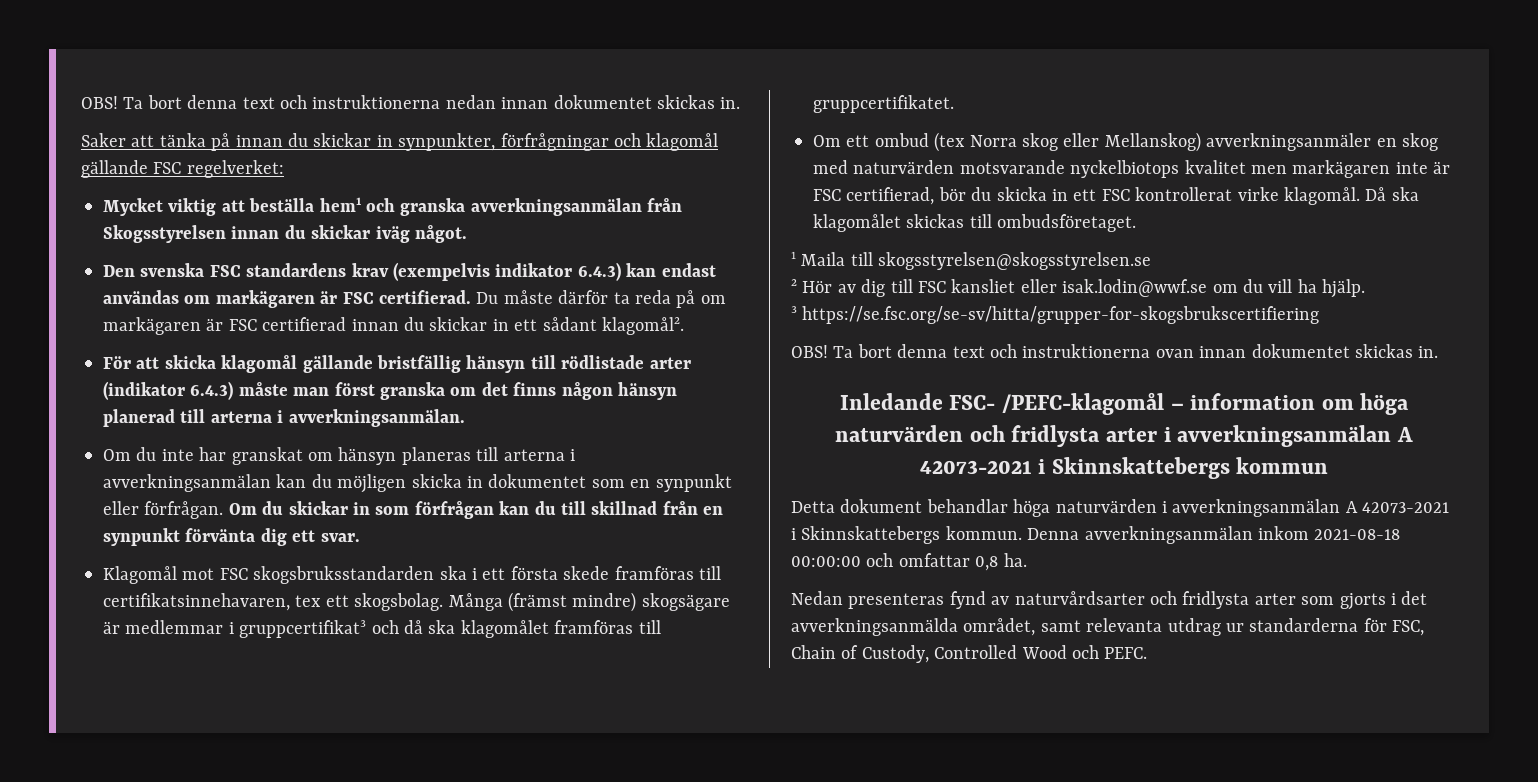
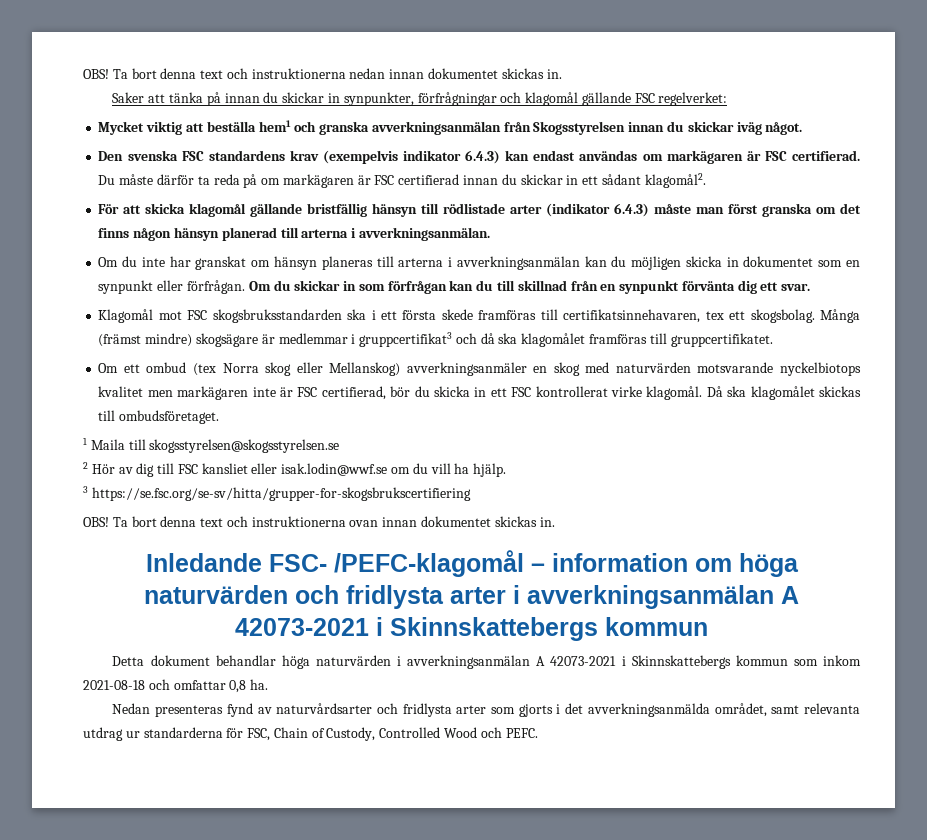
- Detta dokument behandlar höga naturvärden i avverkningsanmälan A 42073-2021 i Skinnskattebergs kommun. Denna avverkningsanmälan inkom 2021-08-18 00:00:00 och omfattar 0,8 ha.
+ Detta dokument behandlar höga naturvärden i avverkningsanmälan A 42073-2021 i Skinnskattebergs kommun som inkom 2021-08-18 och omfattar 0,8 ha.

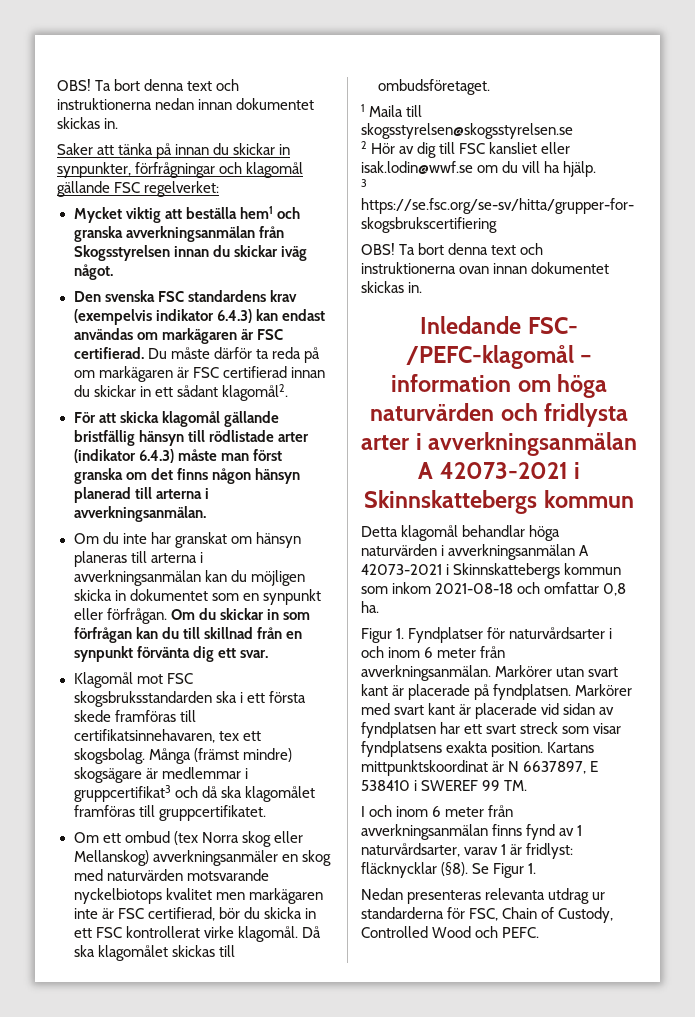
- Detta dokument behandlar höga naturvärden i avverkningsanmälan A 42073-2021 i Skinnskattebergs kommun som inkom 2021-08-18 och omfattar 0,8 ha.
+ Detta klagomål behandlar höga naturvärden i avverkningsanmälan A 42073-2021 i Skinnskattebergs kommun som inkom 2021-08-18 och omfattar 0,8 ha.
- Nedan presenteras fynd av naturvårdsarter och fridlysta arter som gjorts i det avverkningsanmälda området, samt relevanta utdrag ur standarderna för FSC, Chain of Custody, Controlled Wood och PEFC.
+ Figur 1. Fyndplatser för naturvårdsarter i och inom 6 meter från avverkningsanmälan. Markörer utan svart kant är placerade på fyndplatsen. Markörer med svart kant är placerade vid sidan av fyndplatsen har ett svart streck som visar fyndplatsens exakta position. Kartans mittpunktskoordinat är N 6637897, E 538410 i SWEREF 99 TM.
+ I och inom 6 meter från avverkningsanmälan finns fynd av 1 naturvårdsarter, varav 1 är fridlyst: fläcknycklar (§8). Se Figur 1.
+ Nedan presenteras relevanta utdrag ur standarderna för FSC, Chain of Custody, Controlled Wood och PEFC.

